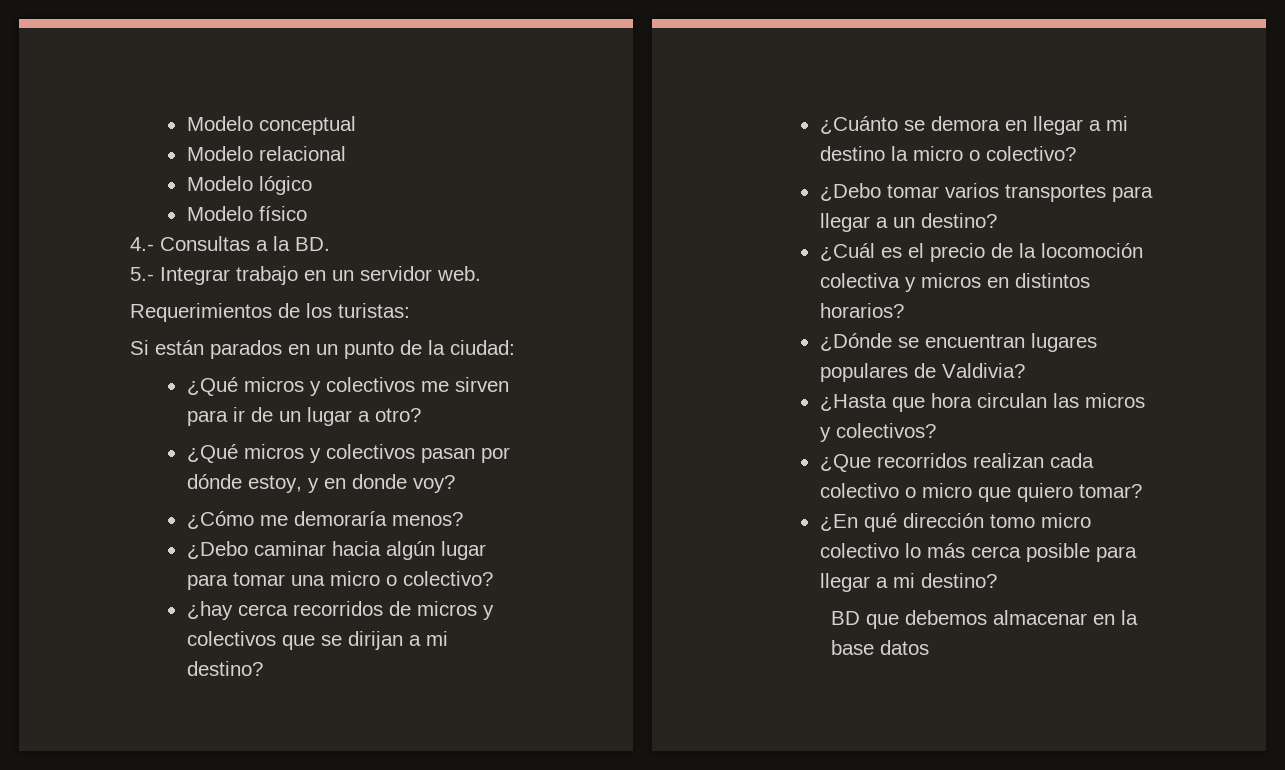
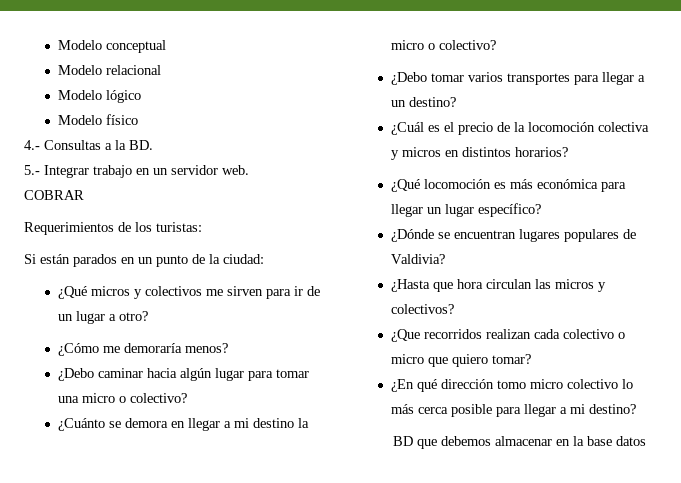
+ COBRAR
- ¿Qué micros y colectivos pasan por dónde estoy, y en donde voy?
- ¿hay cerca recorridos de micros y colectivos que se dirijan a mi destino?
+ ¿Qué locomoción es más económica para llegar un lugar específico?

